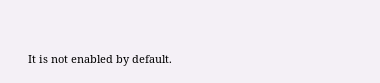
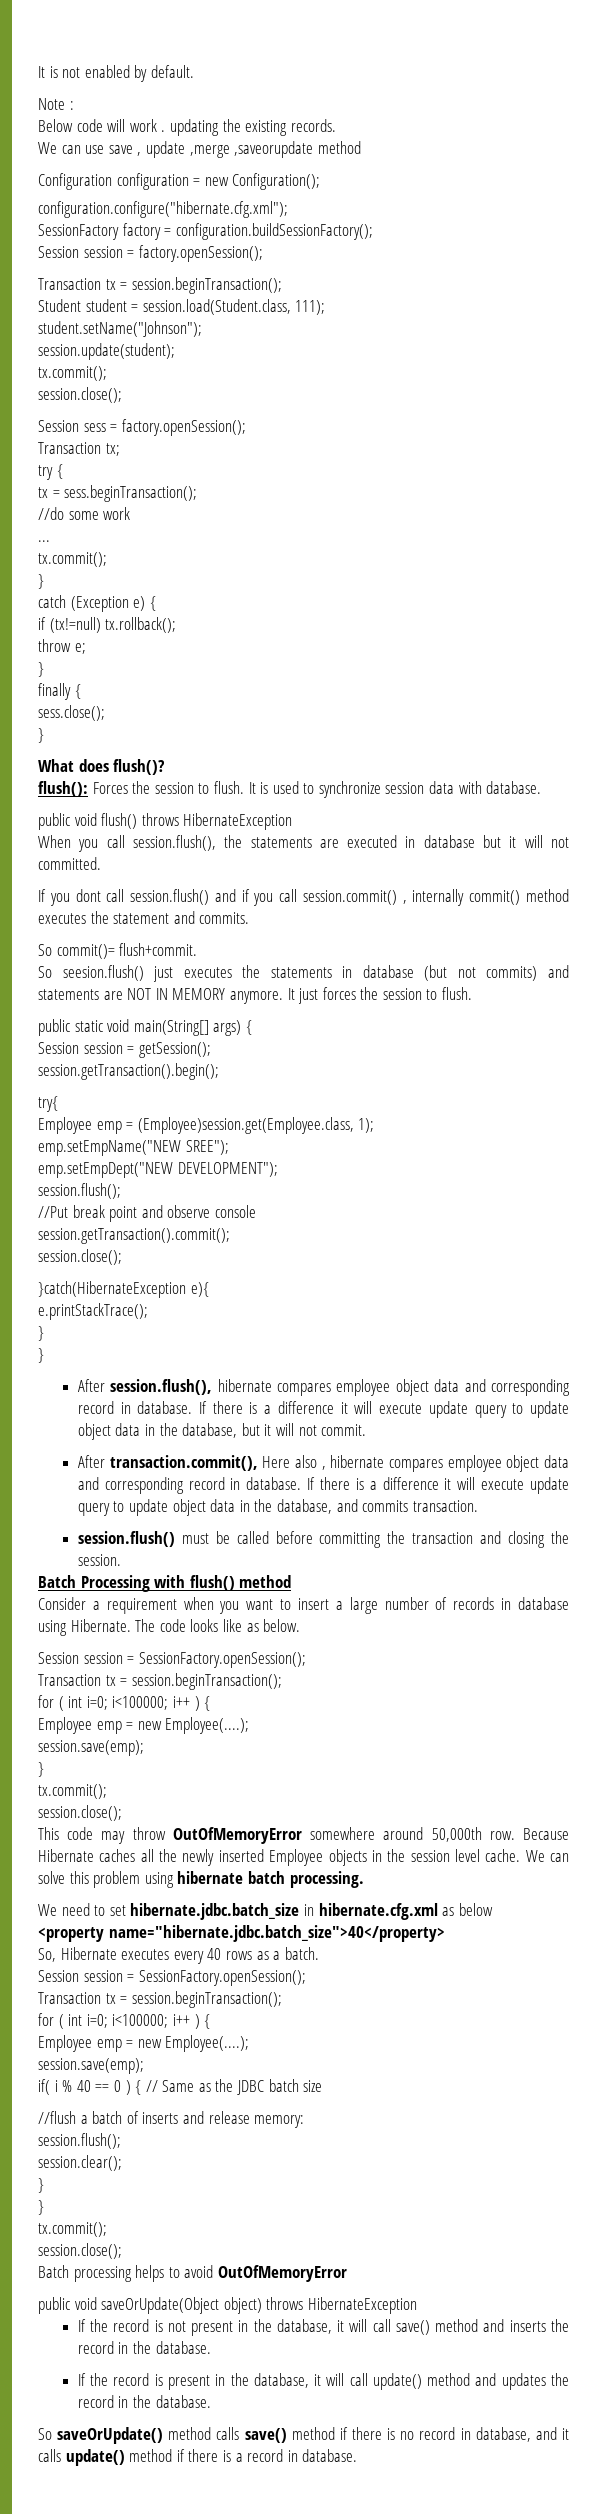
+ Note :
+ Below code will work . updating the existing records.
+ We can use save , update ,merge ,saveorupdate method
+ Configuration configuration = new Configuration();
+ configuration.configure("hibernate.cfg.xml");
+ SessionFactory factory = configuration.buildSessionFactory();
+ Session session = factory.openSession();
+ Transaction tx = session.beginTransaction();
+ Student student = session.load(Student.class, 111);
+ student.setName("Johnson");
+ session.update(student);
+ tx.commit();
+ session.close();
+ Session sess = factory.openSession();
+ Transaction tx;
+ try {
+ tx = sess.beginTransaction();
+ //do some work
+ ...
+ tx.commit();
+ }
+ catch (Exception e) {
+ if (tx!=null) tx.rollback();
+ throw e;
+ }
+ finally {
+ sess.close();
+ }
+ What does flush()?
+ flush(): Forces the session to flush. It is used to synchronize session data with database.
+ public void flush() throws HibernateException
+ When you call session.flush(), the statements are executed in database but it will not committed.
+ If you dont call session.flush() and if you call session.commit() , internally commit() method executes the statement and commits.
+ So commit()= flush+commit.
+ So seesion.flush() just executes the statements in database (but not commits) and statements are NOT IN MEMORY anymore. It just forces the session to flush.
+ public static void main(String[] args) {
+ Session session = getSession();
+ session.getTransaction().begin();
+ try{
+ Employee emp = (Employee)session.get(Employee.class, 1);
+ emp.setEmpName("NEW SREE");
+ emp.setEmpDept("NEW DEVELOPMENT");
+ session.flush();
+ //Put break point and observe console
+ session.getTransaction().commit();
+ session.close();
+ }catch(HibernateException e){
+ e.printStackTrace();
+ }
+ }
+ After session.flush(), hibernate compares employee object data and corresponding record in database. If there is a difference it will execute update query to update object data in the database, but it will not commit.
+ After transaction.commit(), Here also , hibernate compares employee object data and corresponding record in database. If there is a difference it will execute update query to update object data in the database, and commits transaction.
+ session.flush() must be called before committing the transaction and closing the session.
+ Batch Processing with flush() method
+ Consider a requirement when you want to insert a large number of records in database using Hibernate. The code looks like as below.
+ Session session = SessionFactory.openSession();
+ Transaction tx = session.beginTransaction();
+ for ( int i=0; i<100000; i++ ) {
+ Employee emp = new Employee(....);
+ session.save(emp);
+ }
+ tx.commit();
+ session.close();
+ This code may throw OutOfMemoryError somewhere around 50,000th row. Because Hibernate caches all the newly inserted Employee objects in the session level cache. We can solve this problem using hibernate batch processing.
+ We need to set hibernate.jdbc.batch_size in hibernate.cfg.xml as below
+ <property name="hibernate.jdbc.batch_size">40</property>
+ So, Hibernate executes every 40 rows as a batch.
+ Session session = SessionFactory.openSession();
+ Transaction tx = session.beginTransaction();
+ for ( int i=0; i<100000; i++ ) {
+ Employee emp = new Employee(....);
+ session.save(emp);
+ if( i % 40 == 0 ) { // Same as the JDBC batch size
+ //flush a batch of inserts and release memory:
+ session.flush();
+ session.clear();
+ }
+ }
+ tx.commit();
+ session.close();
+ Batch processing helps to avoid OutOfMemoryError
+ public void saveOrUpdate(Object object) throws HibernateException
+ If the record is not present in the database, it will call save() method and inserts the record in the database.
+ If the record is present in the database, it will call update() method and updates the record in the database.
+ So saveOrUpdate() method calls save() method if there is no record in database, and it calls update() method if there is a record in database.

